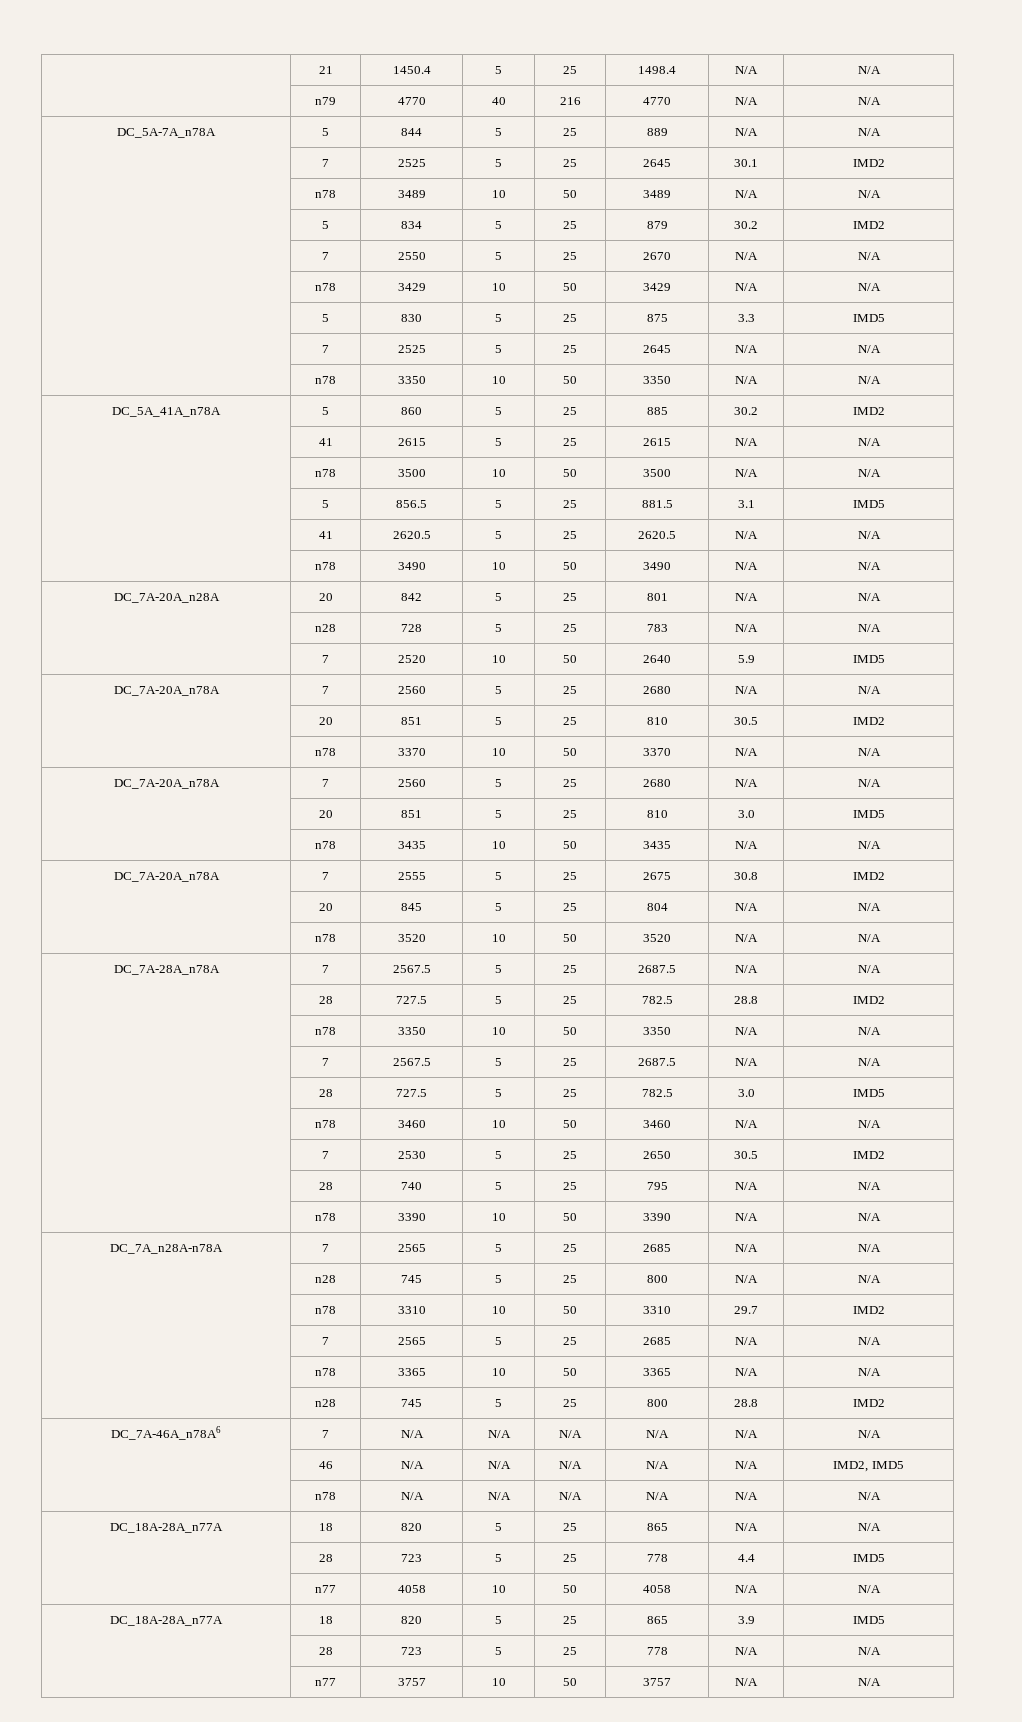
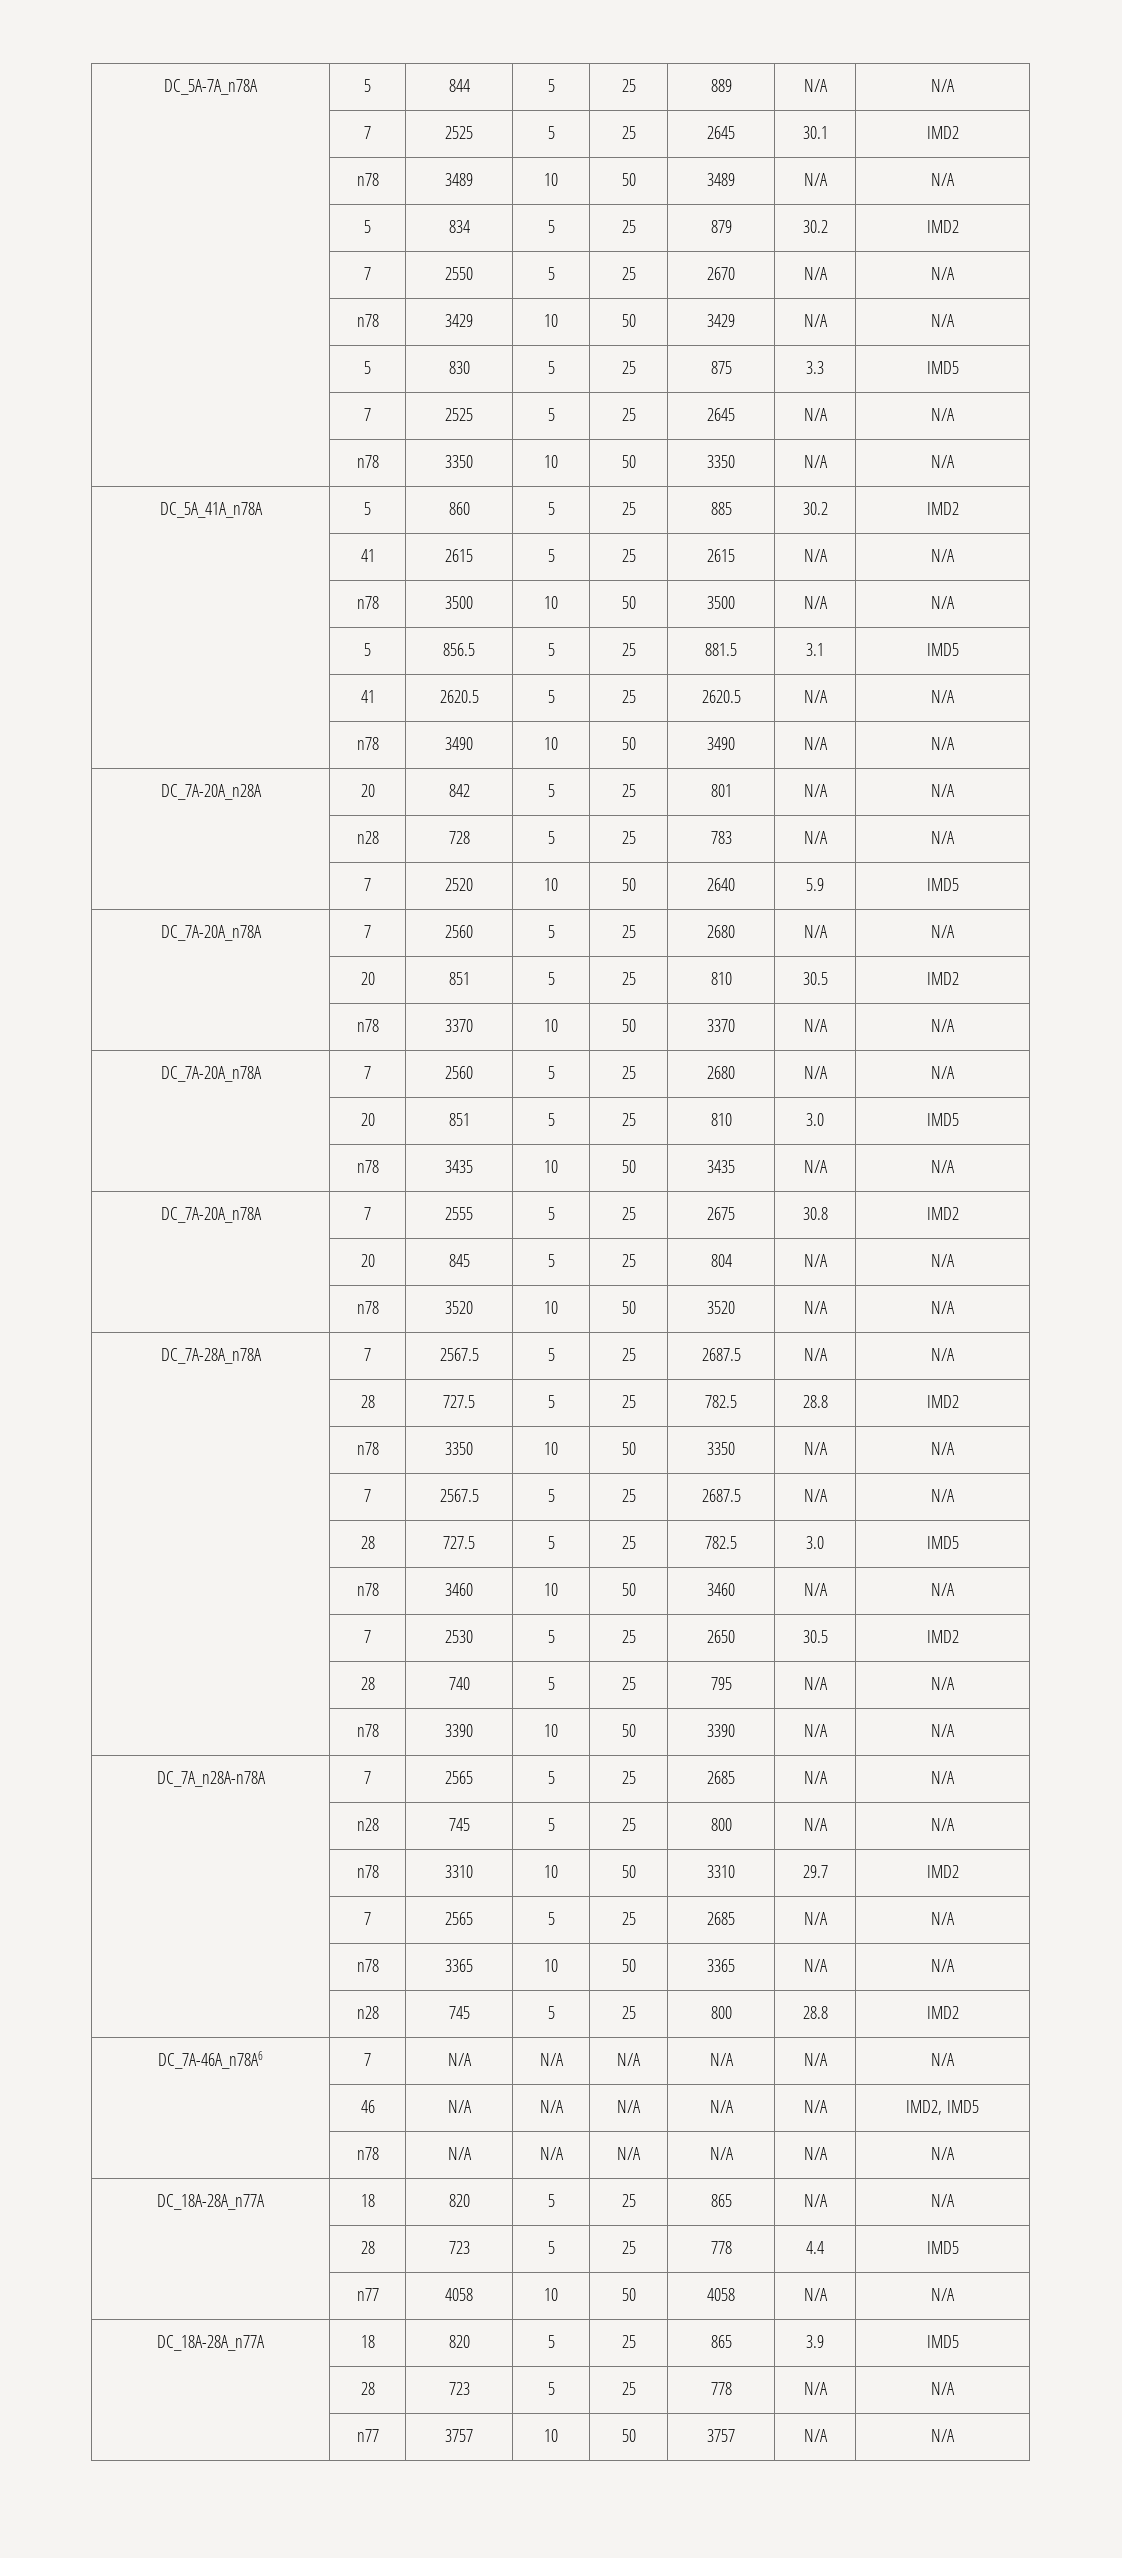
- | 21 | 1450.4 | 5 | 25 | 1498.4 | N/A | N/A
- | n79 | 4770 | 40 | 216 | 4770 | N/A | N/A

